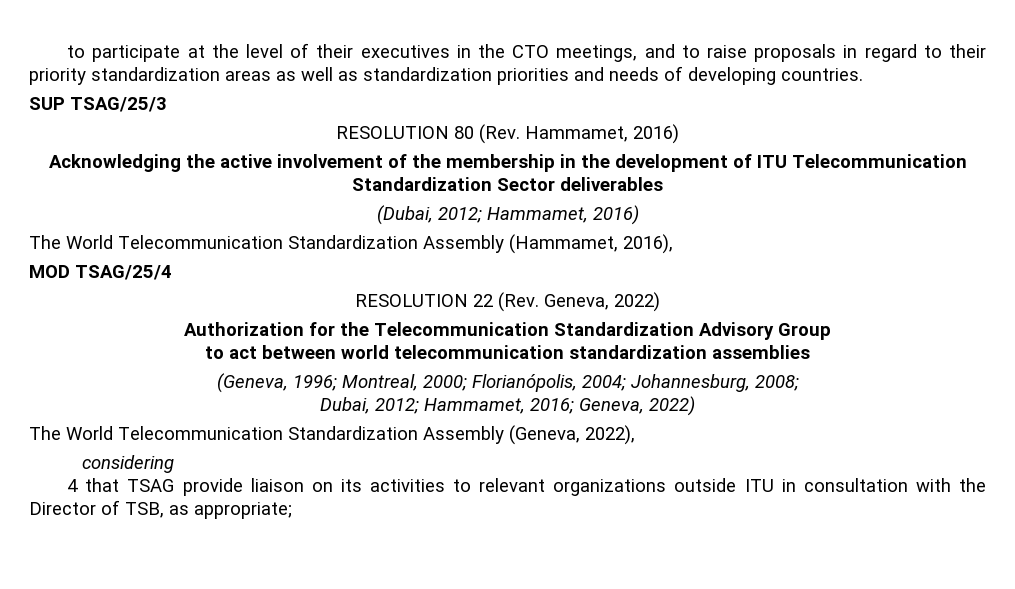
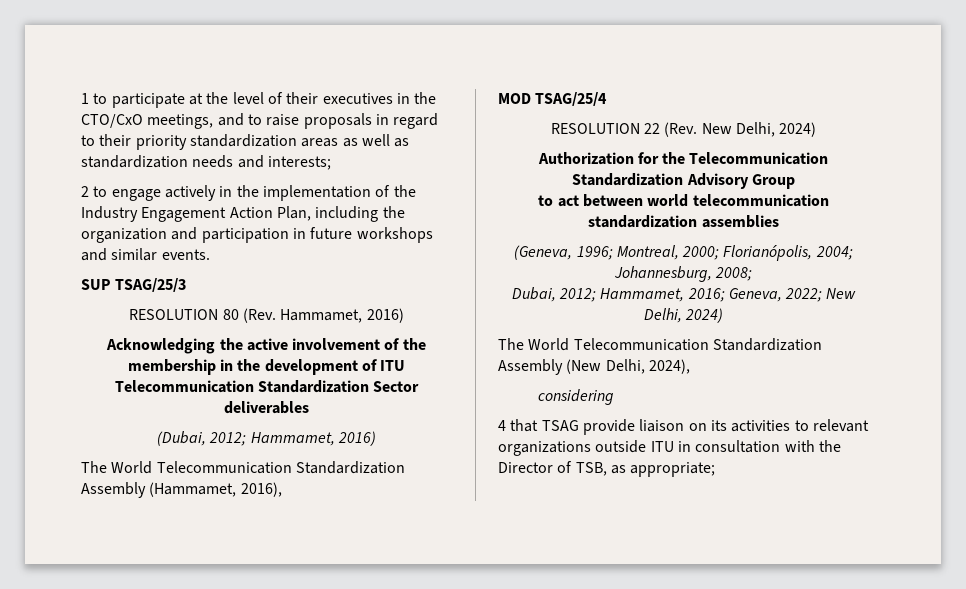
- to participate at the level of their executives in the CTO meetings, and to raise proposals in regard to their priority standardization areas as well as standardization priorities and needs of developing countries.
+ 1 to participate at the level of their executives in the CTO/CxO meetings, and to raise proposals in regard to their priority standardization areas as well as standardization needs and interests;
+ 2 to engage actively in the implementation of the Industry Engagement Action Plan, including the organization and participation in future workshops and similar events.
- RESOLUTION 22 (Rev. Geneva, 2022)
+ RESOLUTION 22 (Rev. New Delhi, 2024)
- Dubai, 2012; Hammamet, 2016; Geneva, 2022)
- The World Telecommunication Standardization Assembly (Geneva, 2022),
+ Dubai, 2012; Hammamet, 2016; Geneva, 2022; New Delhi, 2024)
+ The World Telecommunication Standardization Assembly (New Delhi, 2024),

